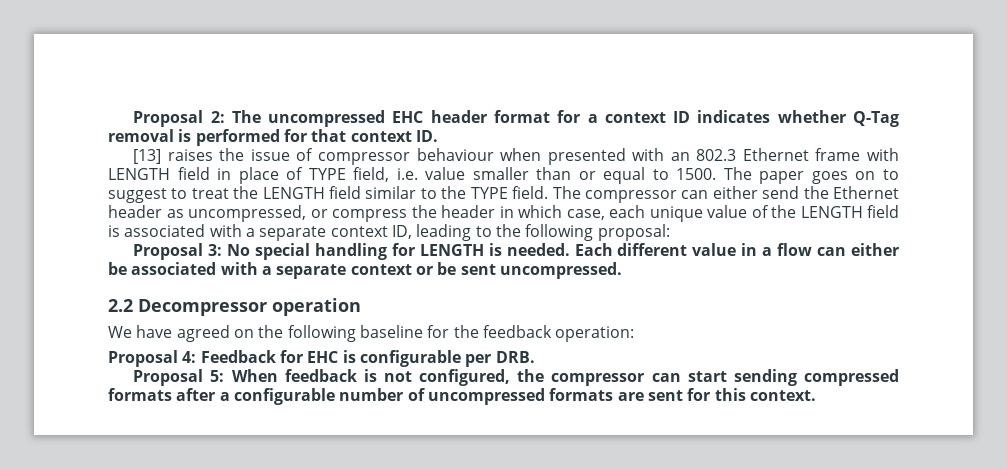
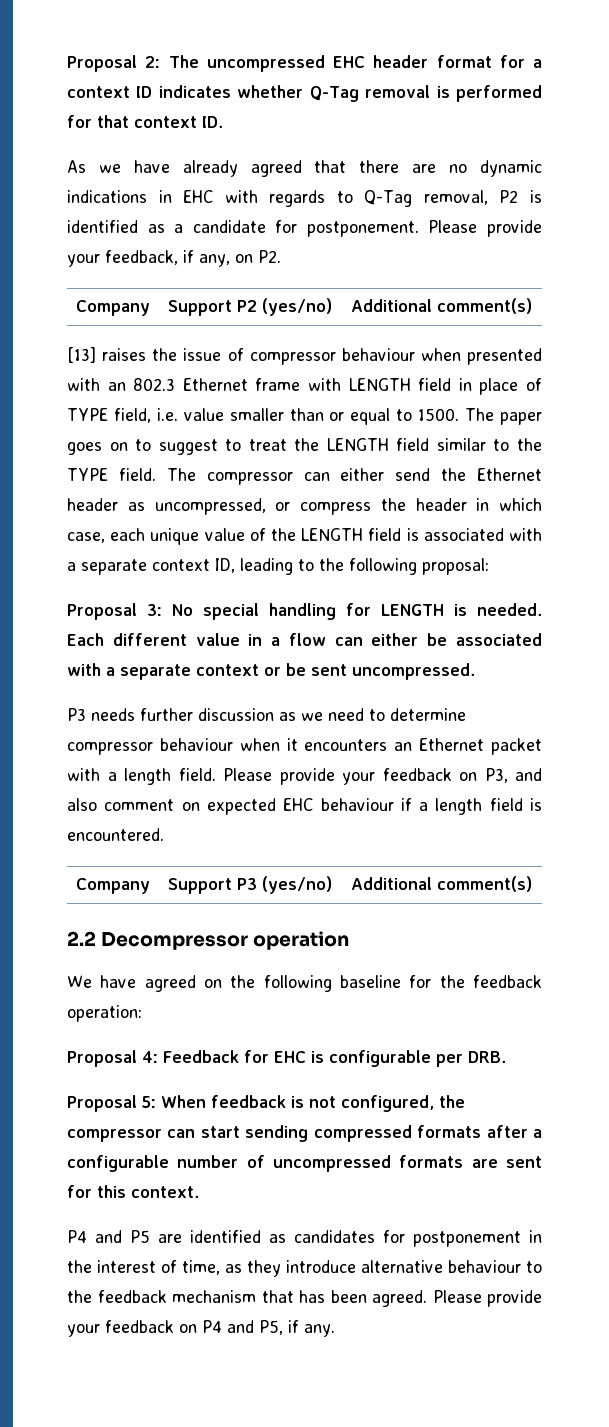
+ As we have already agreed that there are no dynamic indications in EHC with regards to Q-Tag removal, P2 is identified as a candidate for postponement. Please provide your feedback, if any, on P2.
+ Company | Support P2 (yes/no) | Additional comment(s)
+ P3 needs further discussion as we need to determine compressor behaviour when it encounters an Ethernet packet with a length field. Please provide your feedback on P3, and also comment on expected EHC behaviour if a length field is encountered.
+ Company | Support P3 (yes/no) | Additional comment(s)
+ P4 and P5 are identified as candidates for postponement in the interest of time, as they introduce alternative behaviour to the feedback mechanism that has been agreed. Please provide your feedback on P4 and P5, if any.

